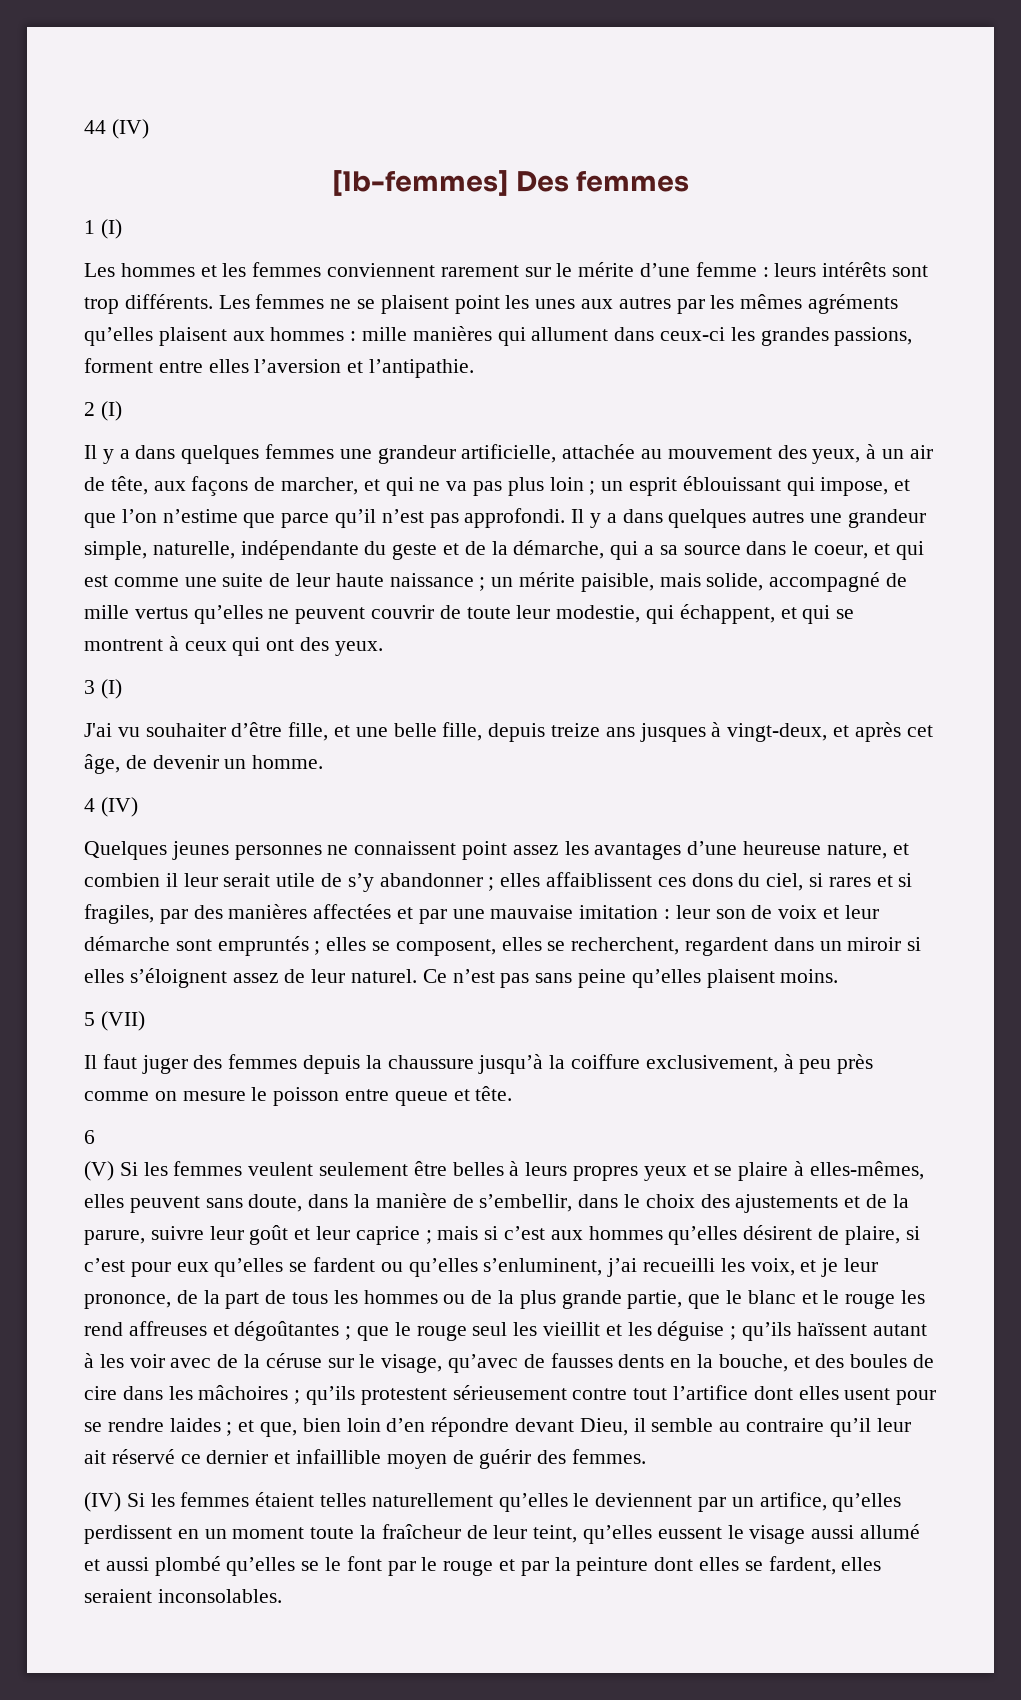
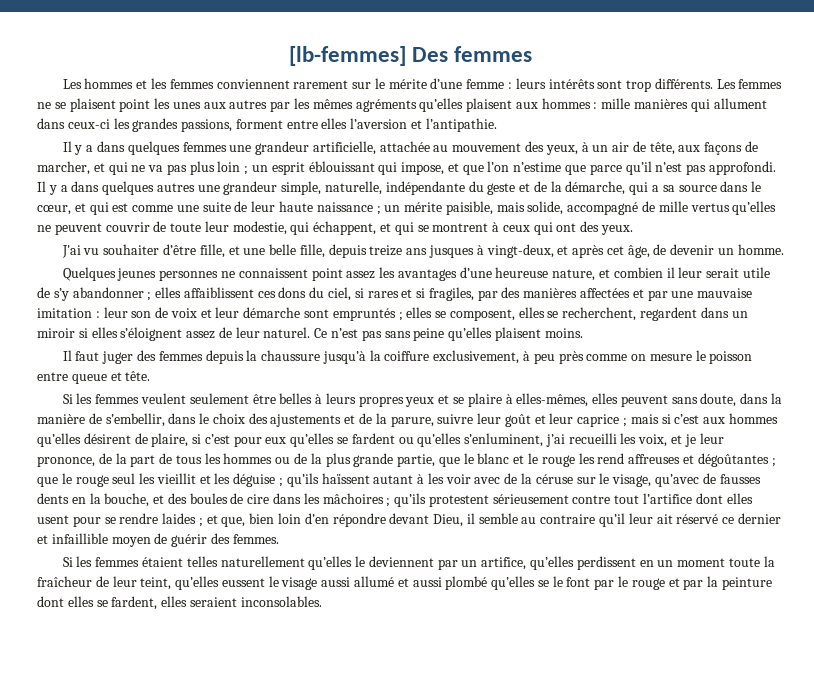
- 44 (IV)
- 1 (I)
- 2 (I)
- Il y a dans quelques autres une grandeur simple, naturelle, indépendante du geste et de la démarche, qui a sa source dans le coeur, et qui est comme une suite de leur haute naissance ;
+ Il y a dans quelques autres une grandeur simple, naturelle, indépendante du geste et de la démarche, qui a sa source dans le cœur, et qui est comme une suite de leur haute naissance ;
- 3 (I)
- 4 (IV)
- 5 (VII)
- 6
- (V) Si les femmes veulent seulement être belles à leurs propres yeux et se plaire à elles-mêmes, elles peuvent sans doute, dans la manière de s’embellir, dans le choix des ajustements et de la parure, suivre leur goût et leur caprice ;
+ Si les femmes veulent seulement être belles à leurs propres yeux et se plaire à elles-mêmes, elles peuvent sans doute, dans la manière de s’embellir, dans le choix des ajustements et de la parure, suivre leur goût et leur caprice ;
- (IV) Si les femmes étaient telles naturellement qu’elles le deviennent par un artifice, qu’elles perdissent en un moment toute la fraîcheur de leur teint, qu’elles eussent le visage aussi allumé et aussi plombé qu’elles se le font par le rouge et par la peinture dont elles se fardent, elles seraient inconsolables.
+ Si les femmes étaient telles naturellement qu’elles le deviennent par un artifice, qu’elles perdissent en un moment toute la fraîcheur de leur teint, qu’elles eussent le visage aussi allumé et aussi plombé qu’elles se le font par le rouge et par la peinture dont elles se fardent, elles seraient inconsolables.

